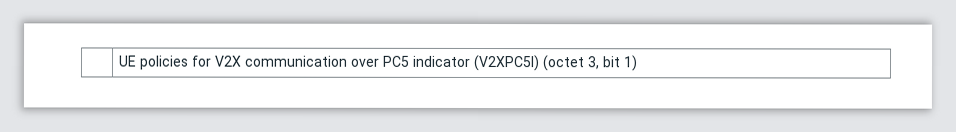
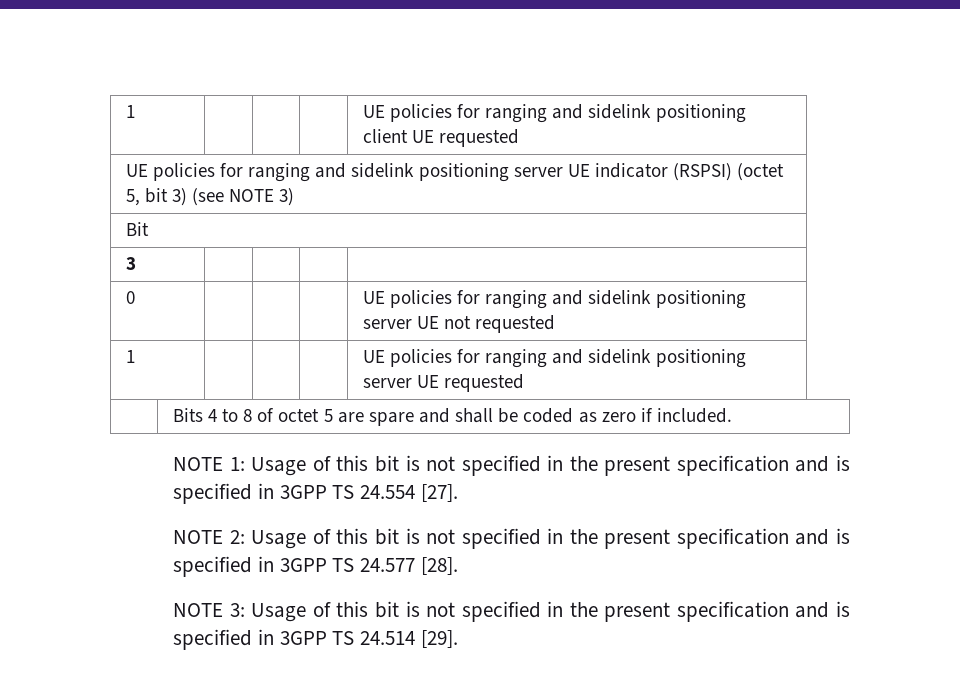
- | UE policies for V2X communication over PC5 indicator (V2XPC5I) (octet 3, bit 1)
+ 1 | | | | UE policies for ranging and sidelink positioning client UE requested
+ UE policies for ranging and sidelink positioning server UE indicator (RSPSI) (octet 5, bit 3) (see NOTE 3)
+ Bit
+ 3 | | | |
+ 0 | | | | UE policies for ranging and sidelink positioning server UE not requested
+ 1 | | | | UE policies for ranging and sidelink positioning server UE requested
+ | Bits 4 to 8 of octet 5 are spare and shall be coded as zero if included.
+ NOTE 1: Usage of this bit is not specified in the present specification and is specified in 3GPP TS 24.554 [27].
+ NOTE 2: Usage of this bit is not specified in the present specification and is specified in 3GPP TS 24.577 [28].
+ NOTE 3: Usage of this bit is not specified in the present specification and is specified in 3GPP TS 24.514 [29].

